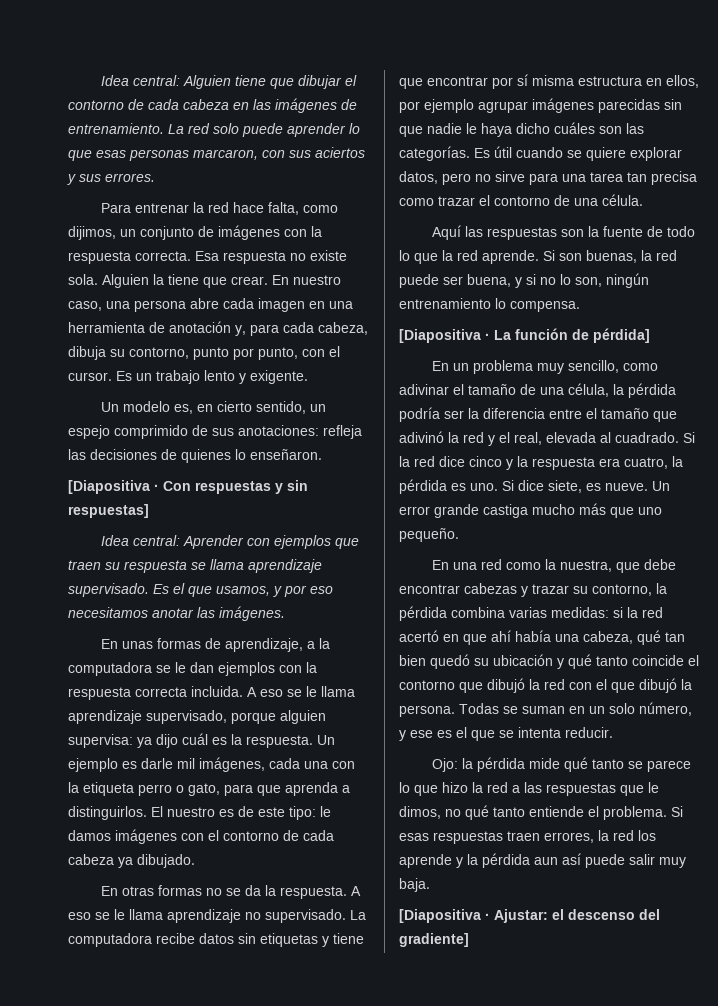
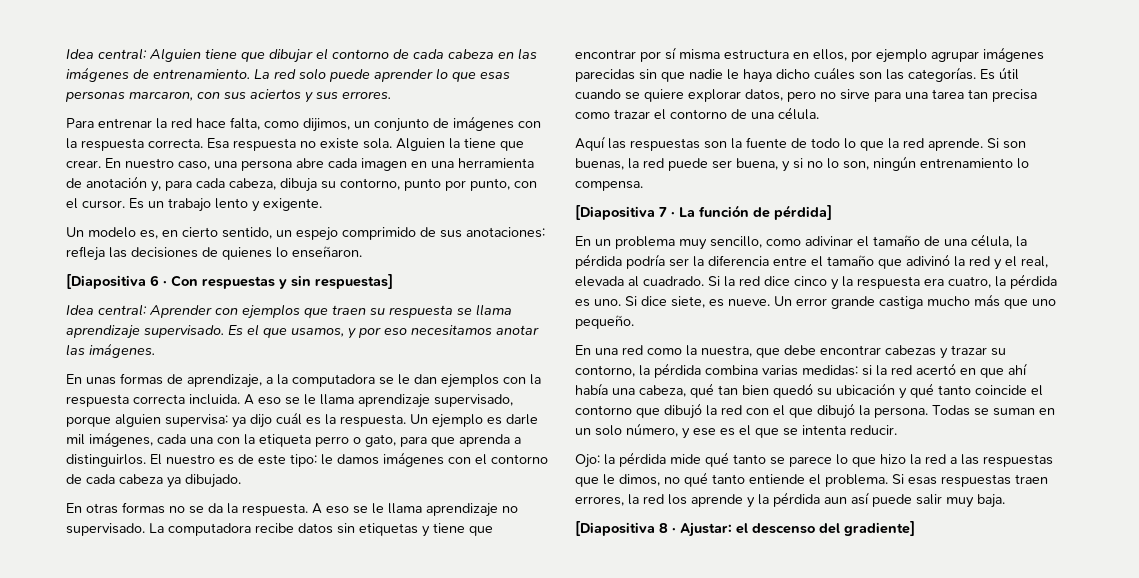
- [Diapositiva · Con respuestas y sin respuestas]
+ [Diapositiva 6 · Con respuestas y sin respuestas]
- [Diapositiva · La función de pérdida]
+ [Diapositiva 7 · La función de pérdida]
- [Diapositiva · Ajustar: el descenso del gradiente]
+ [Diapositiva 8 · Ajustar: el descenso del gradiente]

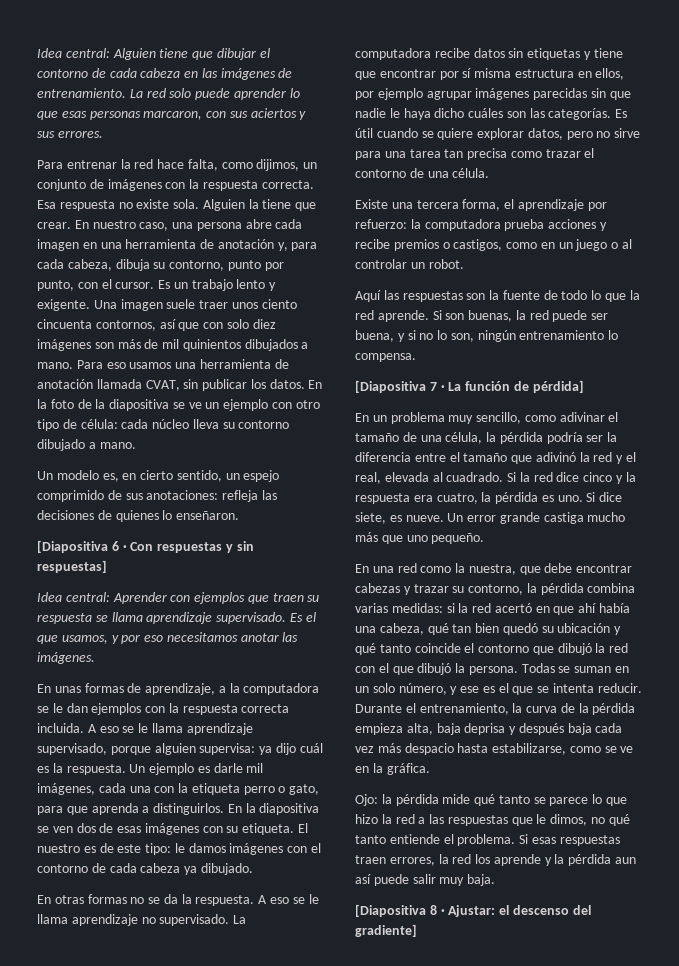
+ Una imagen suele traer unos ciento cincuenta contornos, así que con solo diez imágenes son más de mil quinientos dibujados a mano. Para eso usamos una herramienta de anotación llamada CVAT, sin publicar los datos. En la foto de la diapositiva se ve un ejemplo con otro tipo de célula: cada núcleo lleva su contorno dibujado a mano.
+ En la diapositiva se ven dos de esas imágenes con su etiqueta.
+ Existe una tercera forma, el aprendizaje por refuerzo: la computadora prueba acciones y recibe premios o castigos, como en un juego o al controlar un robot.
+ Durante el entrenamiento, la curva de la pérdida empieza alta, baja deprisa y después baja cada vez más despacio hasta estabilizarse, como se ve en la gráfica.

